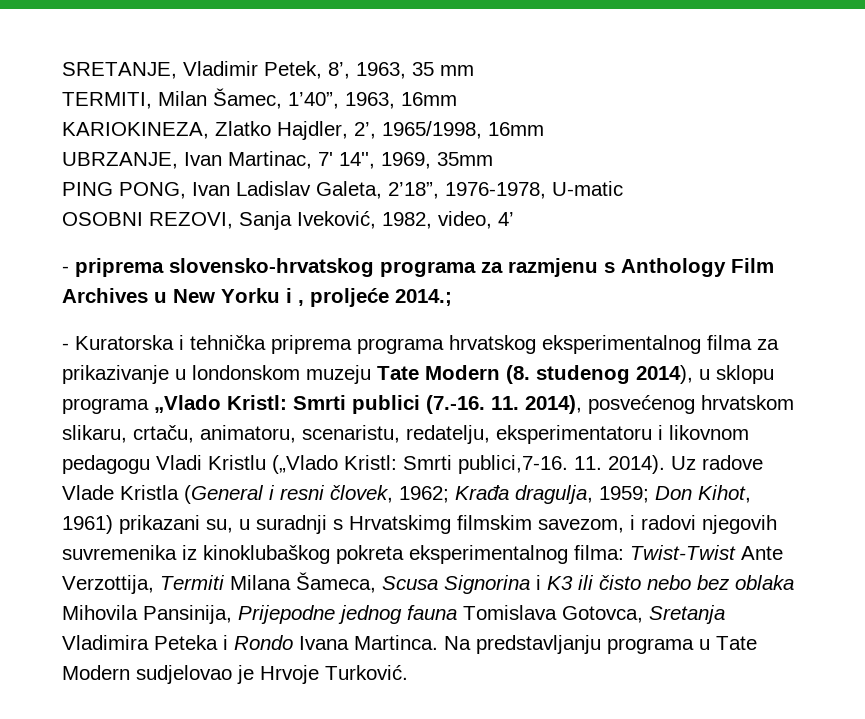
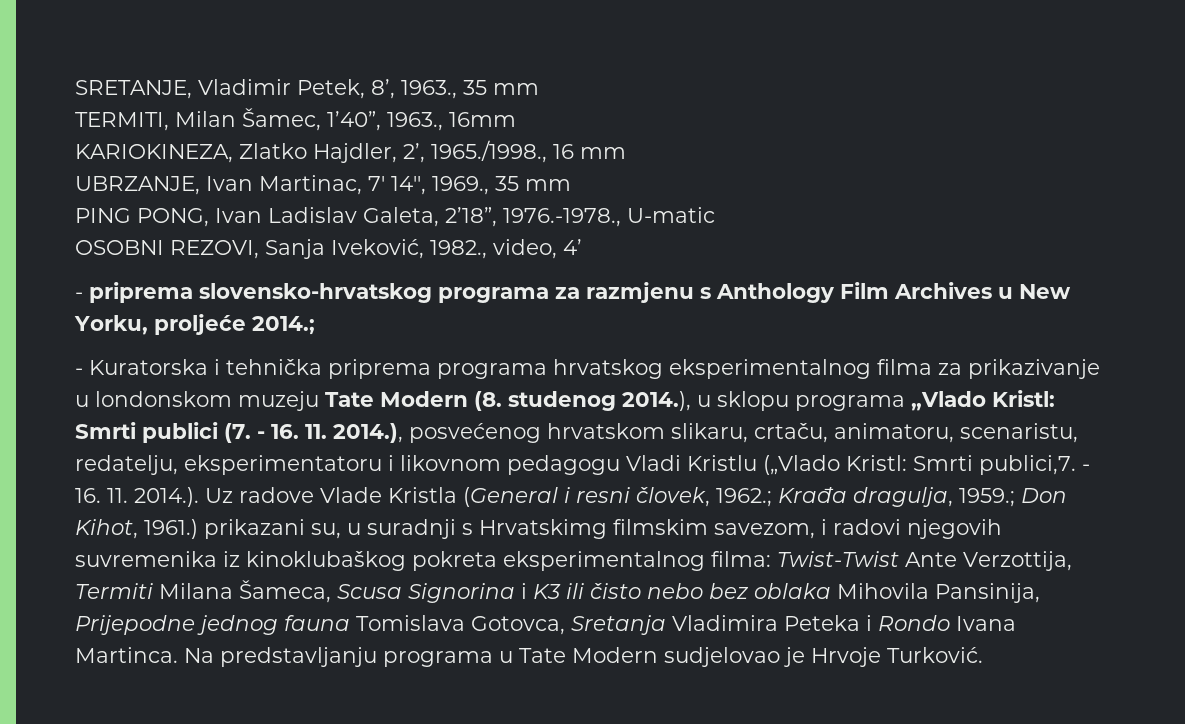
- SRETANJE, Vladimir Petek, 8’, 1963, 35 mm
+ SRETANJE, Vladimir Petek, 8’, 1963., 35 mm
- TERMITI, Milan Šamec, 1’40”, 1963, 16mm
+ TERMITI, Milan Šamec, 1’40”, 1963., 16mm
- KARIOKINEZA, Zlatko Hajdler, 2’, 1965/1998, 16mm
+ KARIOKINEZA, Zlatko Hajdler, 2’, 1965./1998., 16 mm
- UBRZANJE, Ivan Martinac, 7' 14'', 1969, 35mm
+ UBRZANJE, Ivan Martinac, 7' 14'', 1969., 35 mm
- PING PONG, Ivan Ladislav Galeta, 2’18”, 1976-1978, U-matic
+ PING PONG, Ivan Ladislav Galeta, 2’18”, 1976.-1978., U-matic
- OSOBNI REZOVI, Sanja Iveković, 1982, video, 4’
+ OSOBNI REZOVI, Sanja Iveković, 1982., video, 4’
- - priprema slovensko-hrvatskog programa za razmjenu s Anthology Film Archives u New Yorku i , proljeće 2014.;
+ - priprema slovensko-hrvatskog programa za razmjenu s Anthology Film Archives u New Yorku, proljeće 2014.;
- - Kuratorska i tehnička priprema programa hrvatskog eksperimentalnog filma za prikazivanje u londonskom muzeju Tate Modern (8. studenog 2014), u sklopu programa „Vlado Kristl:
+ - Kuratorska i tehnička priprema programa hrvatskog eksperimentalnog filma za prikazivanje u londonskom muzeju Tate Modern (8. studenog 2014.), u sklopu programa „Vlado Kristl:
- Smrti publici (7.-16. 11. 2014), posvećenog hrvatskom slikaru, crtaču, animatoru, scenaristu, redatelju, eksperimentatoru i likovnom pedagogu Vladi Kristlu („Vlado Kristl:
+ Smrti publici (7. - 16. 11. 2014.), posvećenog hrvatskom slikaru, crtaču, animatoru, scenaristu, redatelju, eksperimentatoru i likovnom pedagogu Vladi Kristlu („Vlado Kristl:
- Smrti publici,7-16. 11. 2014). Uz radove Vlade Kristla (General i resni človek, 1962;
+ Smrti publici,7. - 16. 11. 2014.). Uz radove Vlade Kristla (General i resni človek, 1962.;
- Krađa dragulja, 1959;
+ Krađa dragulja, 1959.;
- Don Kihot, 1961) prikazani su, u suradnji s Hrvatskimg filmskim savezom, i radovi njegovih suvremenika iz kinoklubaškog pokreta eksperimentalnog filma:
+ Don Kihot, 1961.) prikazani su, u suradnji s Hrvatskimg filmskim savezom, i radovi njegovih suvremenika iz kinoklubaškog pokreta eksperimentalnog filma:

